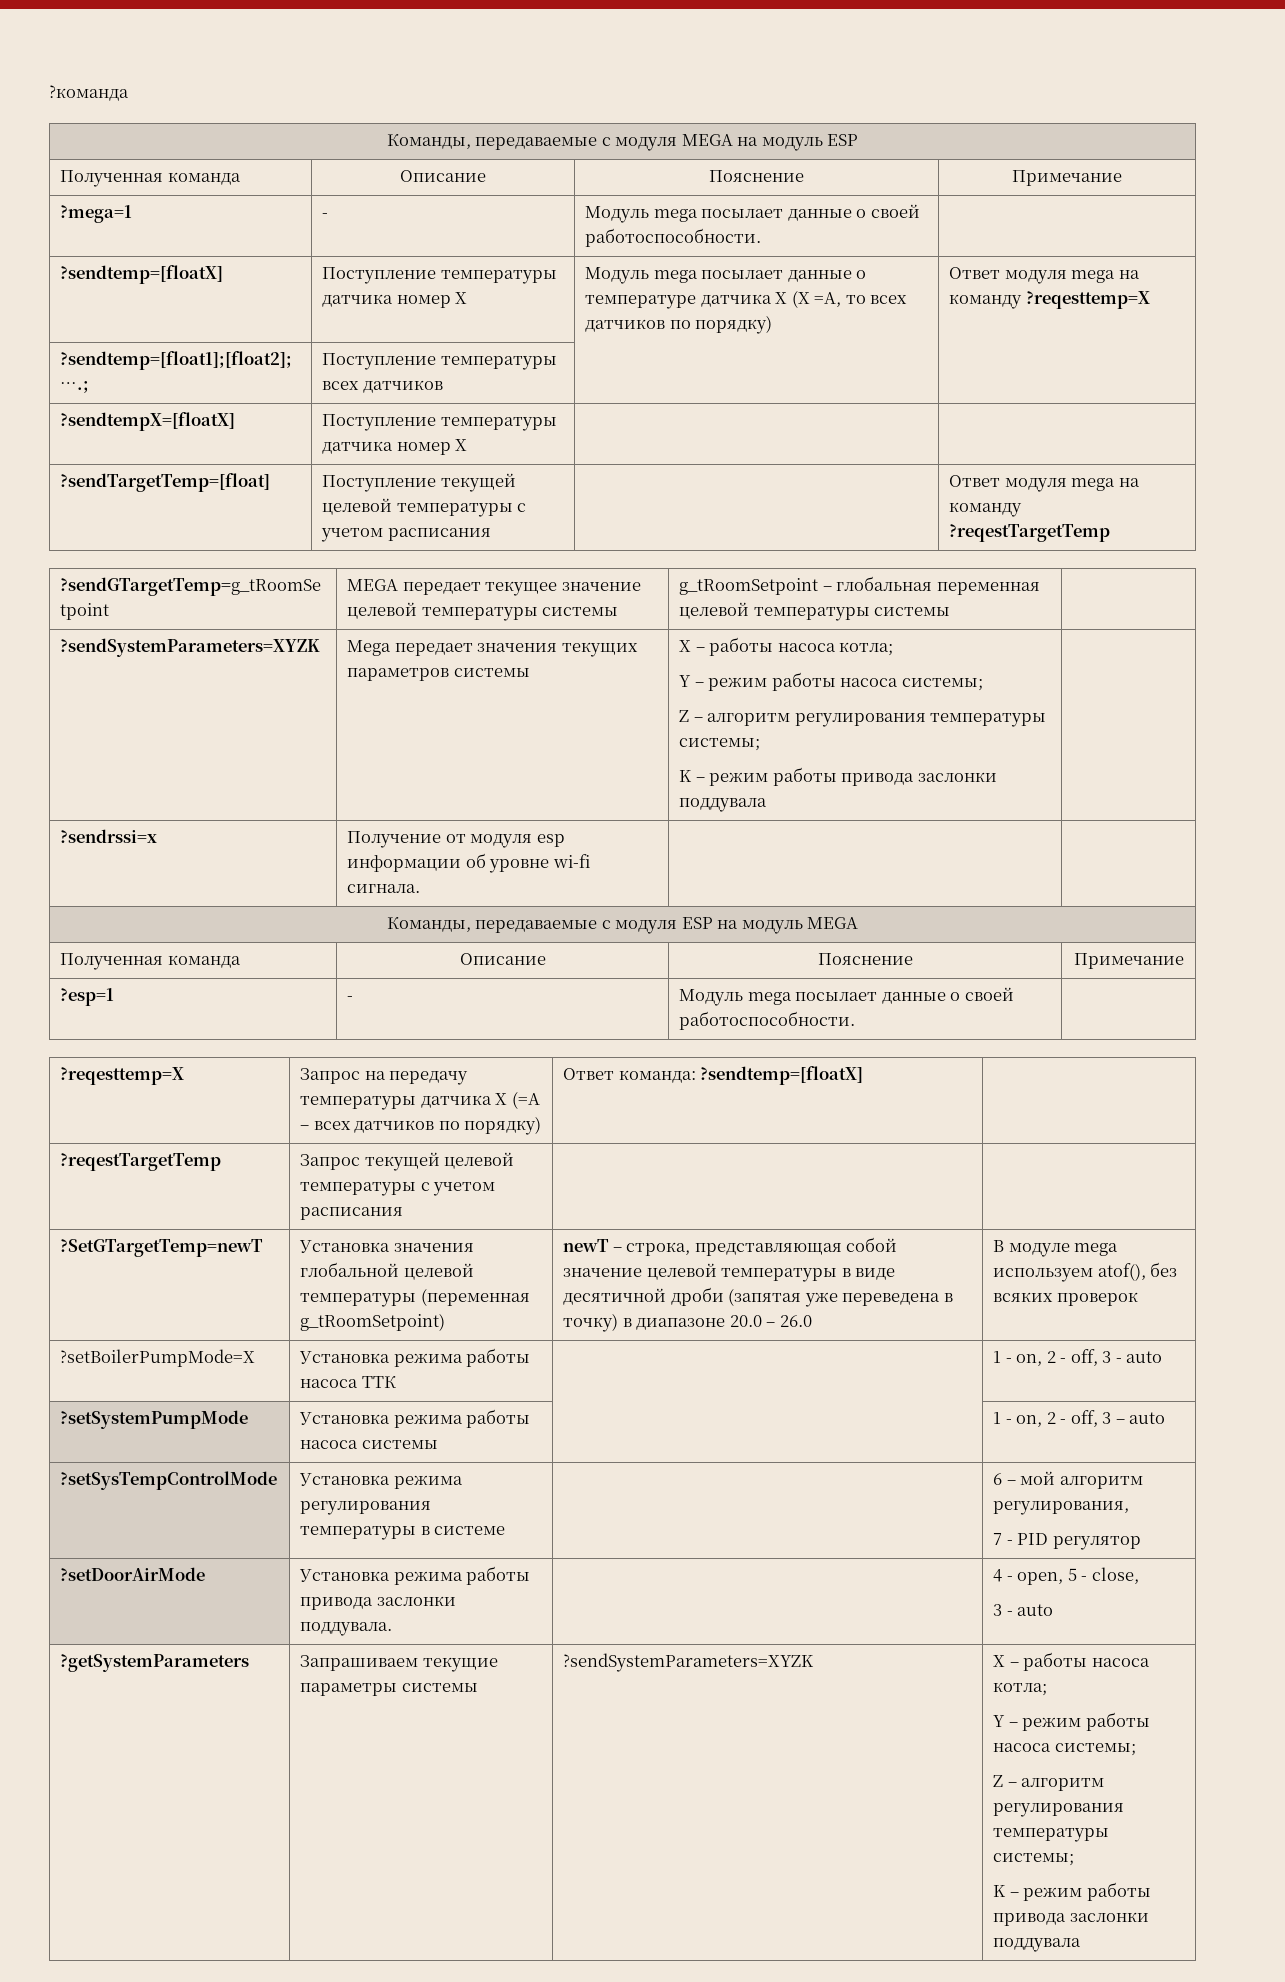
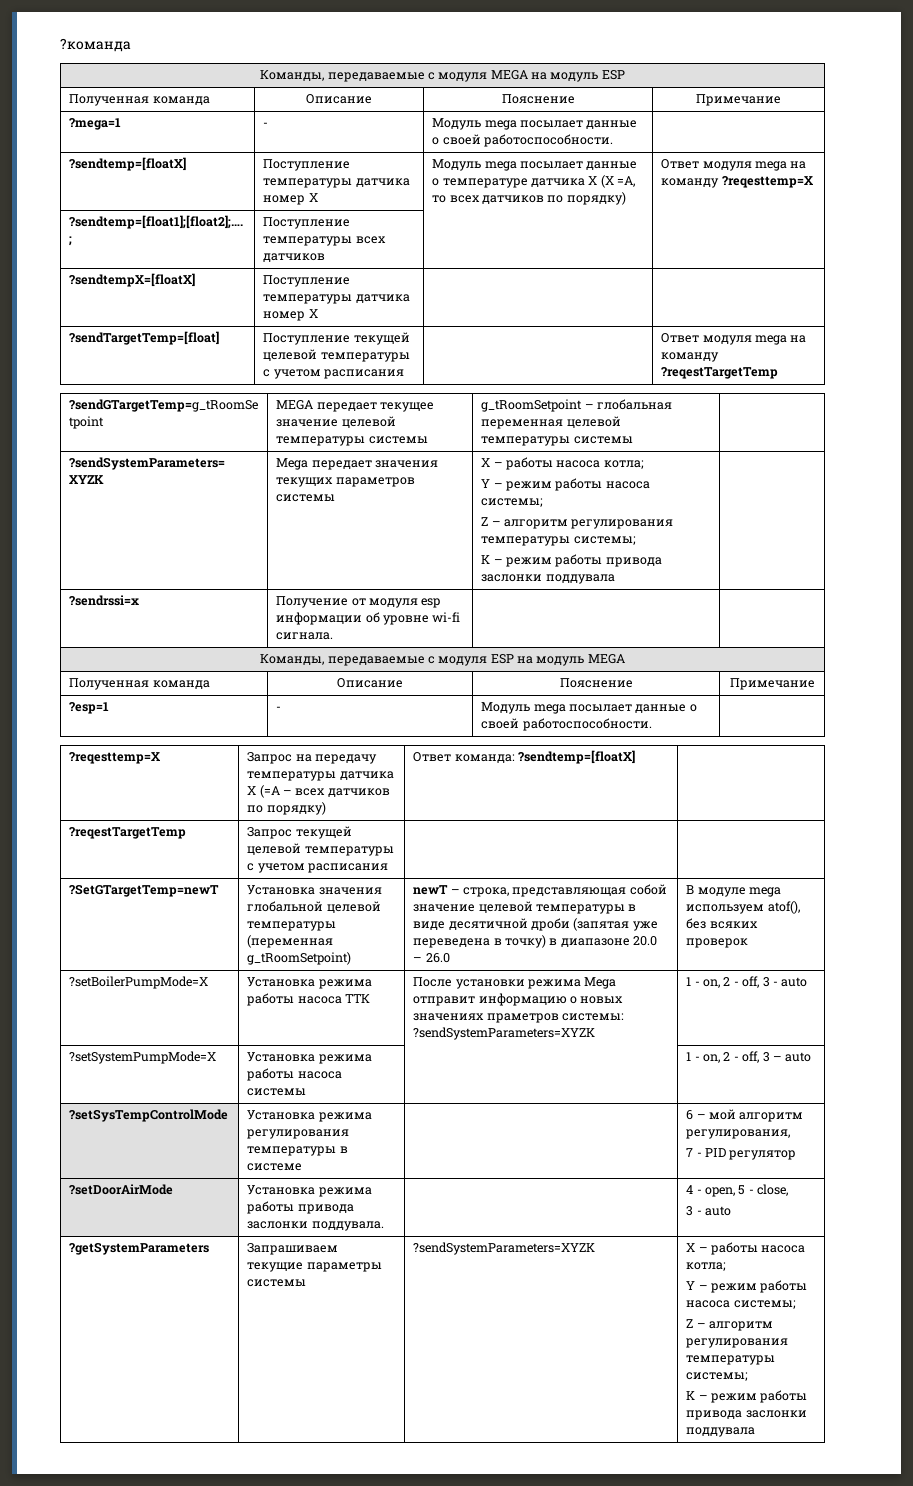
- ?setBoilerPumpMode=X | Установка режима работы насоса ТТК | | 1 - on, 2 - off, 3 - auto
- ?setSystemPumpMode | Установка режима работы насоса системы | | 1 - on, 2 - off, 3 – auto
+ ?setBoilerPumpMode=X | Установка режима работы насоса ТТК | После установки режима Mega отправит информацию о новых значениях праметров системы: ?sendSystemParameters=XYZK | 1 - on, 2 - off, 3 - auto
+ ?setSystemPumpMode=X | Установка режима работы насоса системы | | 1 - on, 2 - off, 3 – auto

